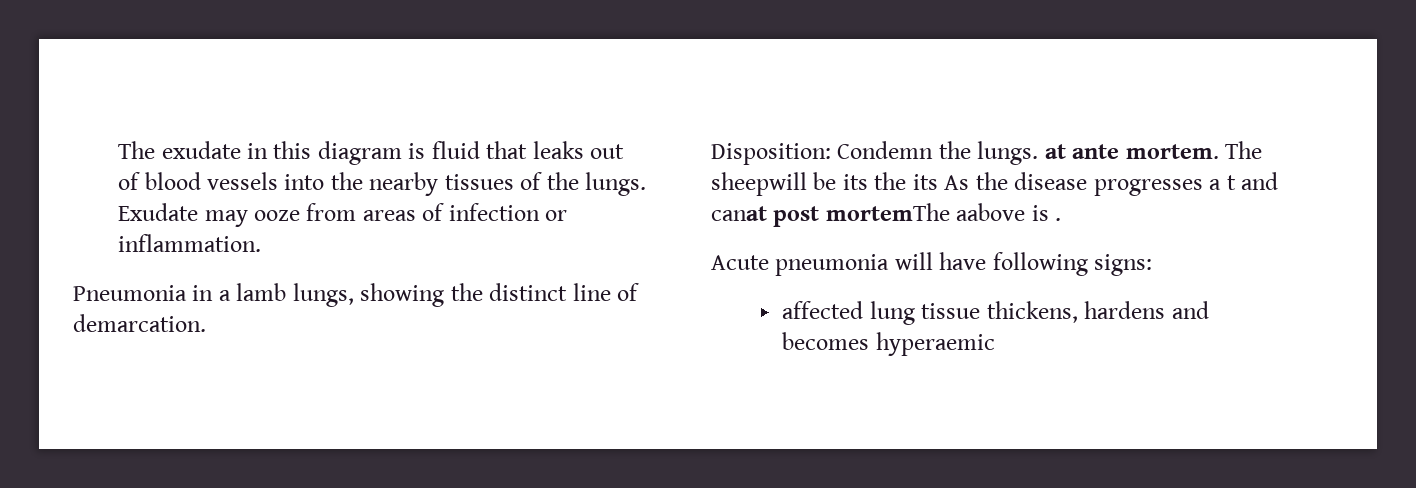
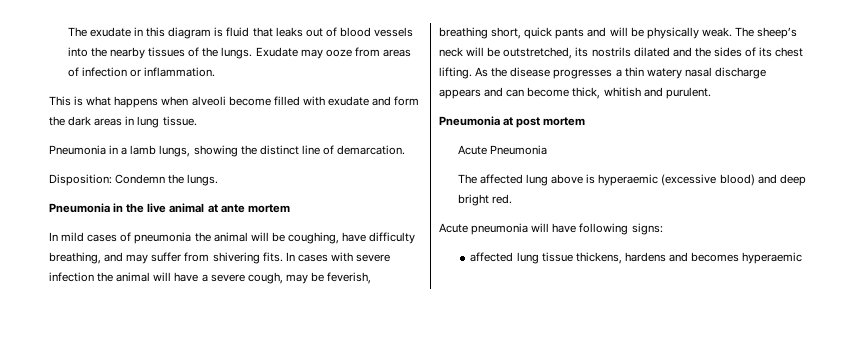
+ This is what happens when alveoli become filled with exudate and form the dark areas in lung tissue.
- Disposition: Condemn the lungs. at ante mortem. The sheepwill be its the its As the disease progresses a t and canat post mortemThe aabove is .
+ Disposition: Condemn the lungs.
+ Pneumonia in the live animal at ante mortem
+ In mild cases of pneumonia the animal will be coughing, have difficulty breathing, and may suffer from shivering fits. In cases with severe infection the animal will have a severe cough, may be feverish, breathing short, quick pants and will be physically weak. The sheep’s neck will be outstretched, its nostrils dilated and the sides of its chest lifting. As the disease progresses a thin watery nasal discharge appears and can become thick, whitish and purulent.
+ Pneumonia at post mortem
+ Acute Pneumonia
+ The affected lung above is hyperaemic (excessive blood) and deep bright red.

